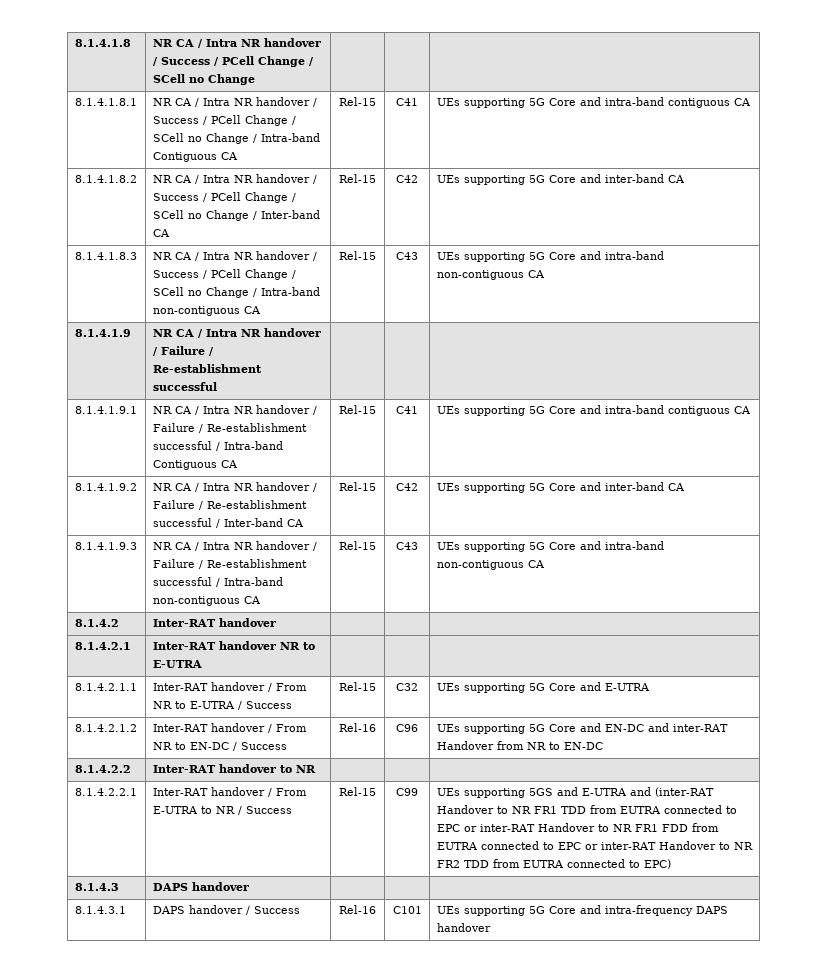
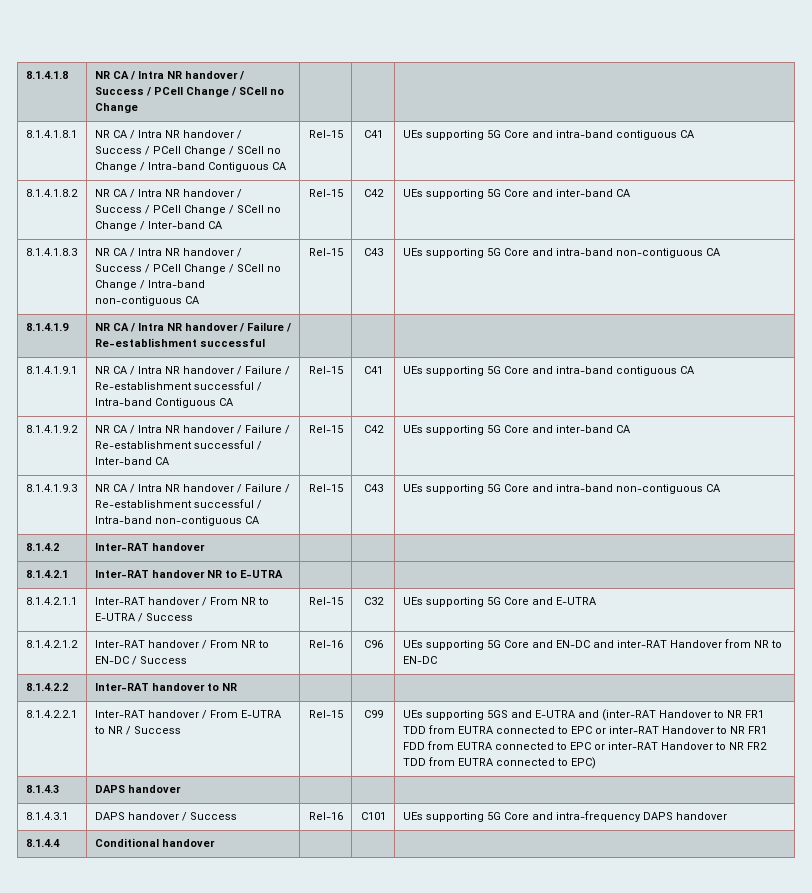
+ 8.1.4.4 | Conditional handover | | |

